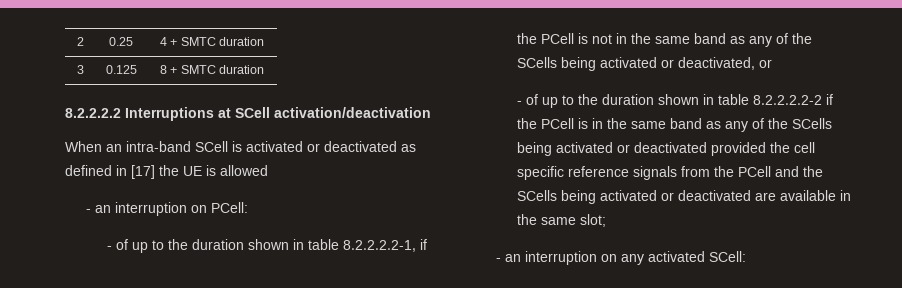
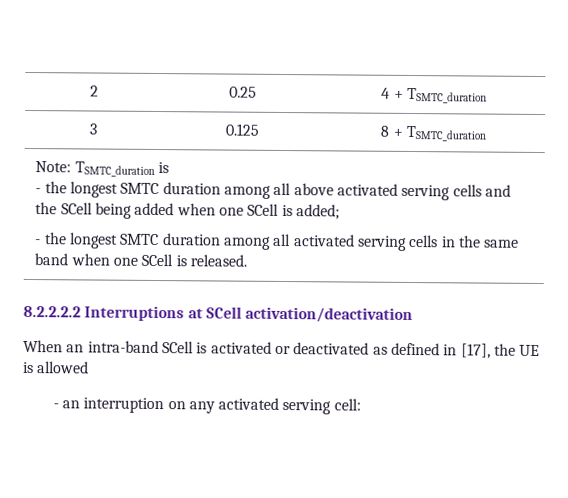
- 2 | 0.25 | 4 + SMTC duration
+ 2 | 0.25 | 4 + TSMTC_duration
- 3 | 0.125 | 8 + SMTC duration
+ 3 | 0.125 | 8 + TSMTC_duration
+ Note: TSMTC_duration is
+ - the longest SMTC duration among all above activated serving cells and the SCell being added when one SCell is added;
+ - the longest SMTC duration among all activated serving cells in the same band when one SCell is released.
- When an intra-band SCell is activated or deactivated as defined in [17] the UE is allowed
+ When an intra-band SCell is activated or deactivated as defined in [17], the UE is allowed
- - an interruption on PCell:
- - of up to the duration shown in table 8.2.2.2.2-1, if the PCell is not in the same band as any of the SCells being activated or deactivated, or
- - of up to the duration shown in table 8.2.2.2.2-2 if the PCell is in the same band as any of the SCells being activated or deactivated provided the cell specific reference signals from the PCell and the SCells being activated or deactivated are available in the same slot;
- - an interruption on any activated SCell:
+ - an interruption on any activated serving cell:

